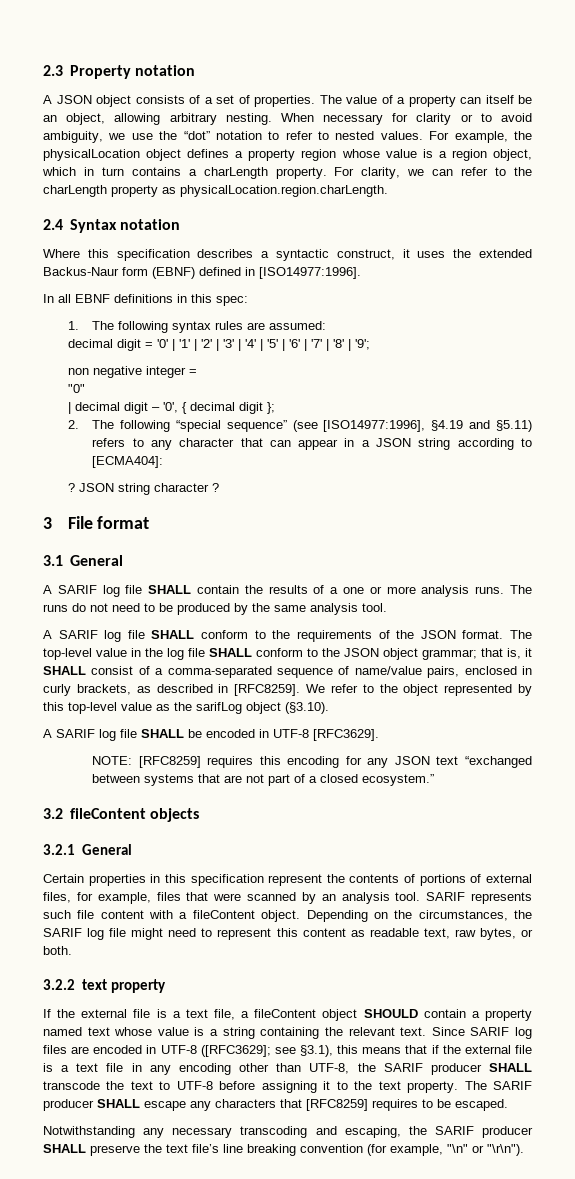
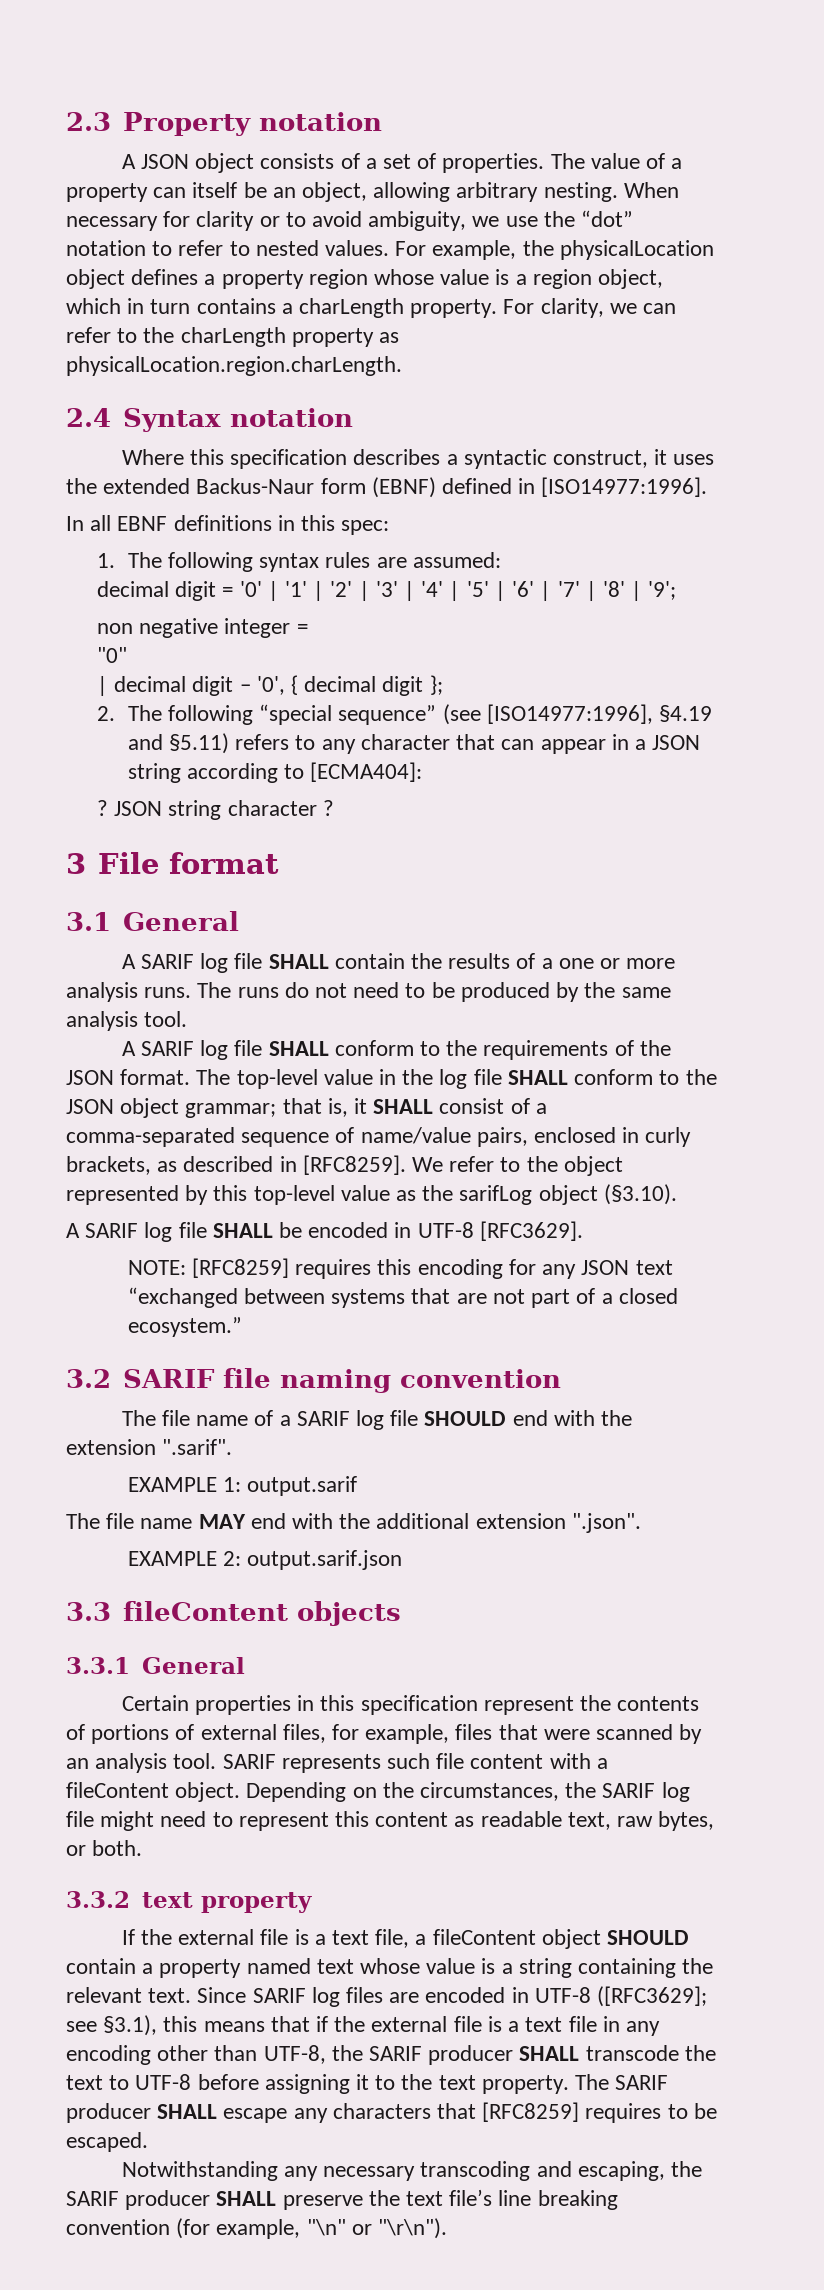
- 3.2 fileContent objects
+ 3.2 SARIF file naming convention
+ The file name of a SARIF log file SHOULD end with the extension ".sarif".
+ EXAMPLE 1: output.sarif
+ The file name MAY end with the additional extension ".json".
+ EXAMPLE 2: output.sarif.json
+ 3.3 fileContent objects
- 3.2.1 General
+ 3.3.1 General
- 3.2.2 text property
+ 3.3.2 text property

